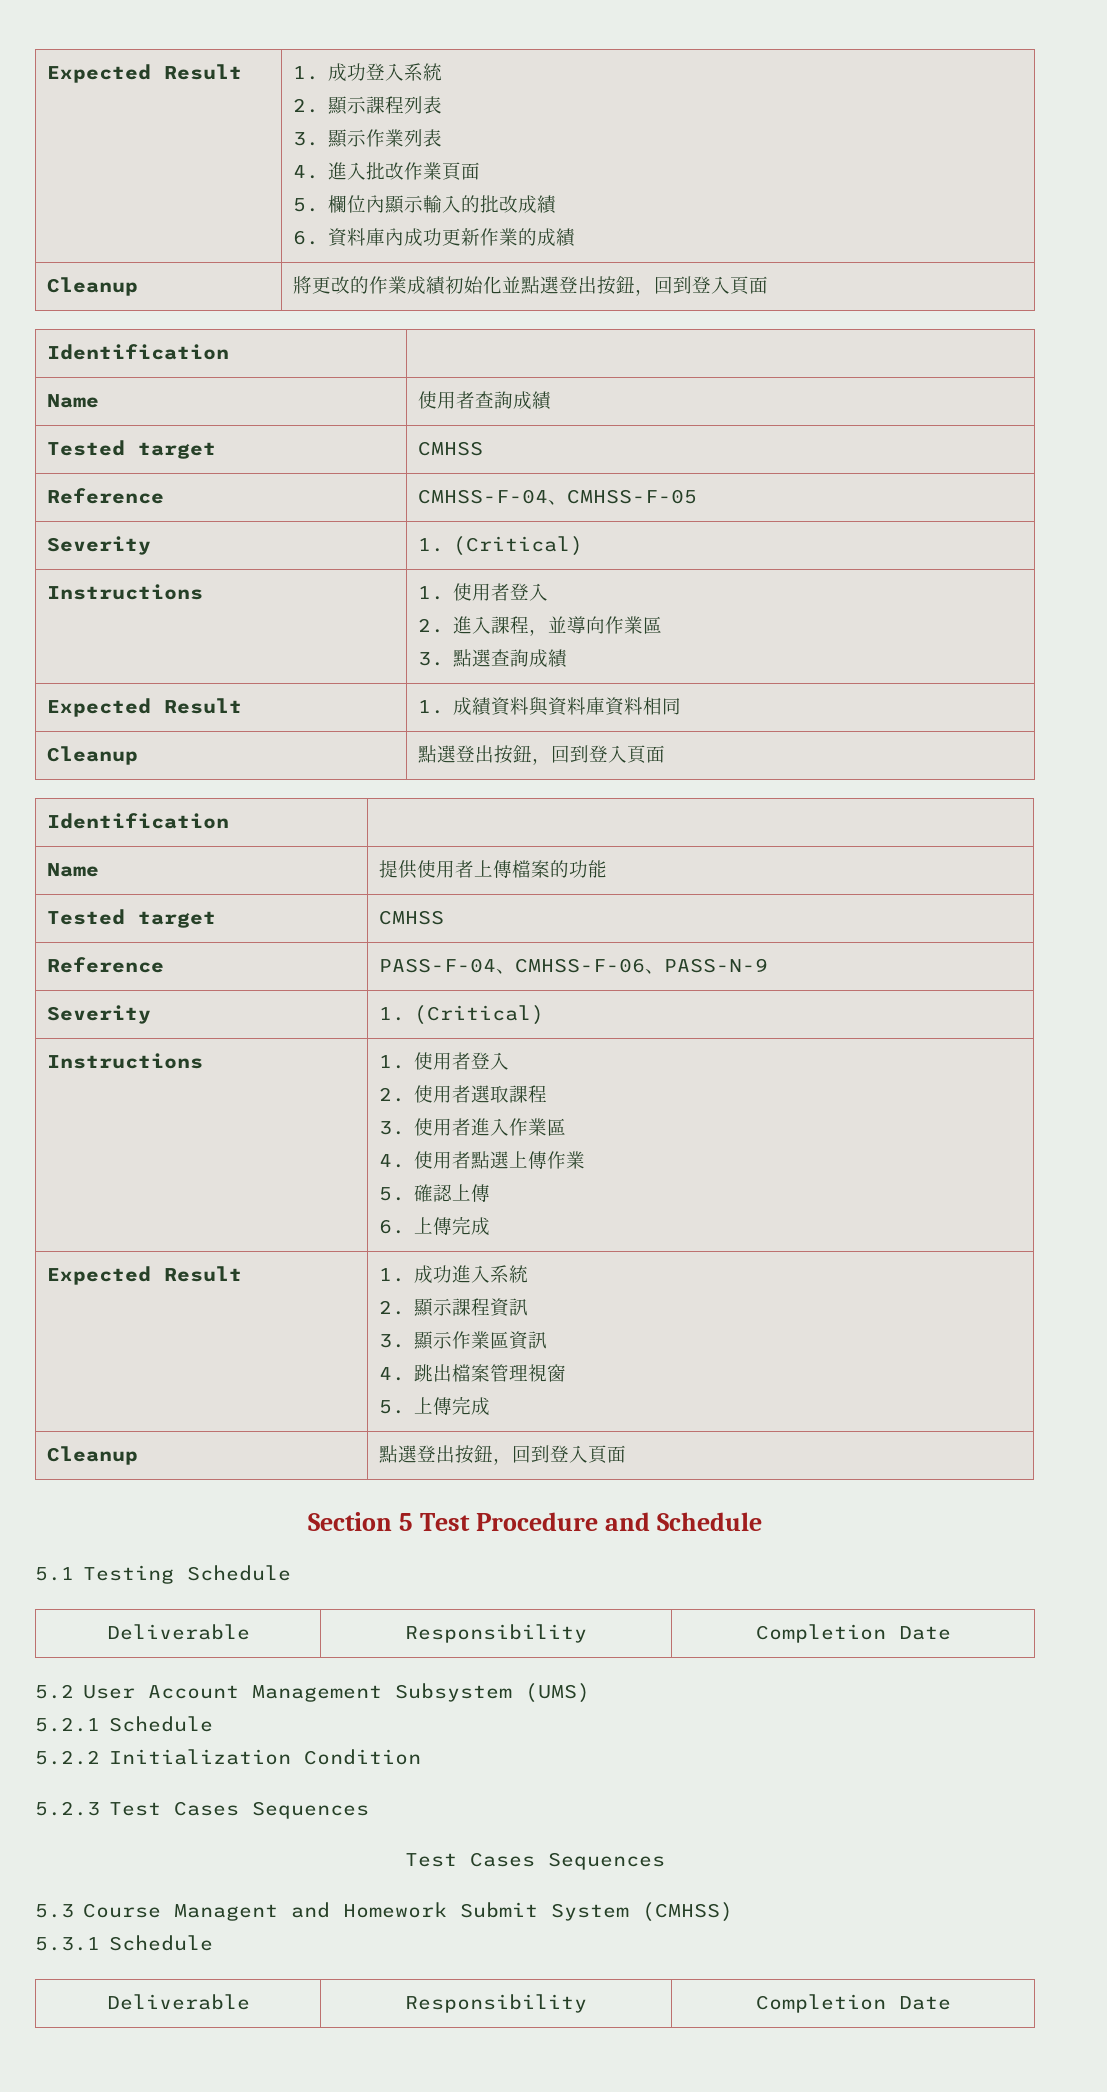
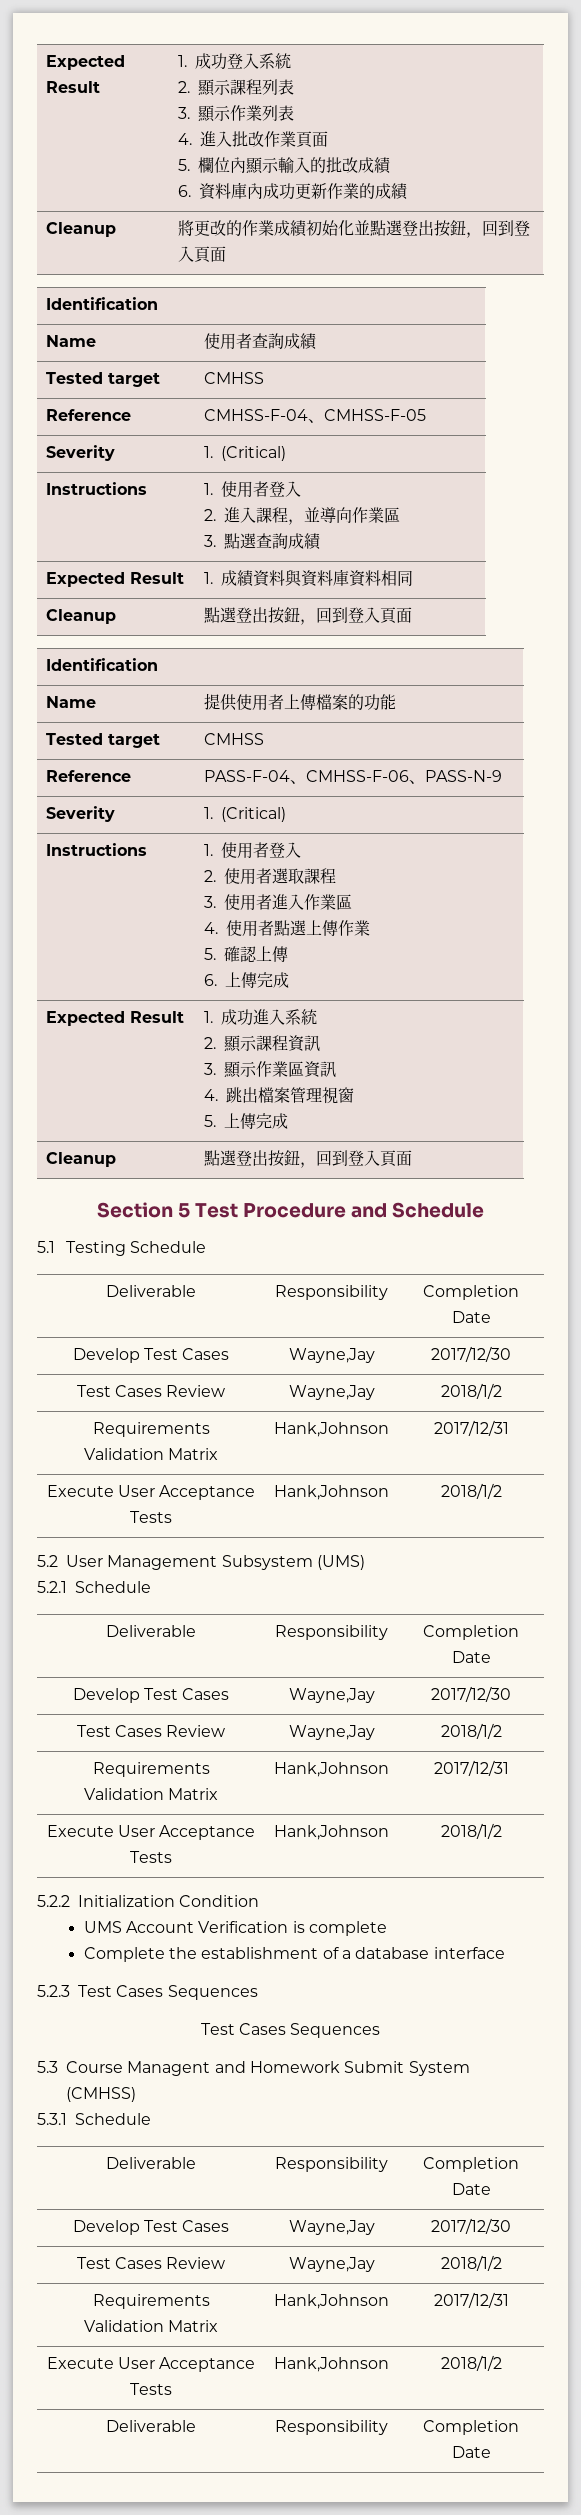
  5.1 Testing Schedule
  Deliverable | Responsibility | Completion Date
+ Develop Test Cases | Wayne,Jay | 2017/12/30
+ Test Cases Review | Wayne,Jay | 2018/1/2
+ Requirements
+ Validation Matrix | Hank,Johnson | 2017/12/31
+ Execute User Acceptance Tests | Hank,Johnson | 2018/1/2
- 5.2 User Account Management Subsystem (UMS)
+ 5.2 User Management Subsystem (UMS)
  5.2.1 Schedule
+ Deliverable | Responsibility | Completion Date
+ Develop Test Cases | Wayne,Jay | 2017/12/30
+ Test Cases Review | Wayne,Jay | 2018/1/2
+ Requirements
+ Validation Matrix | Hank,Johnson | 2017/12/31
+ Execute User Acceptance Tests | Hank,Johnson | 2018/1/2
  5.2.2 Initialization Condition
+ UMS Account Verification is complete
+ Complete the establishment of a database interface
  5.3.1 Schedule
+ Deliverable | Responsibility | Completion Date
+ Develop Test Cases | Wayne,Jay | 2017/12/30
+ Test Cases Review | Wayne,Jay | 2018/1/2
+ Requirements
+ Validation Matrix | Hank,Johnson | 2017/12/31
+ Execute User Acceptance Tests | Hank,Johnson | 2018/1/2

